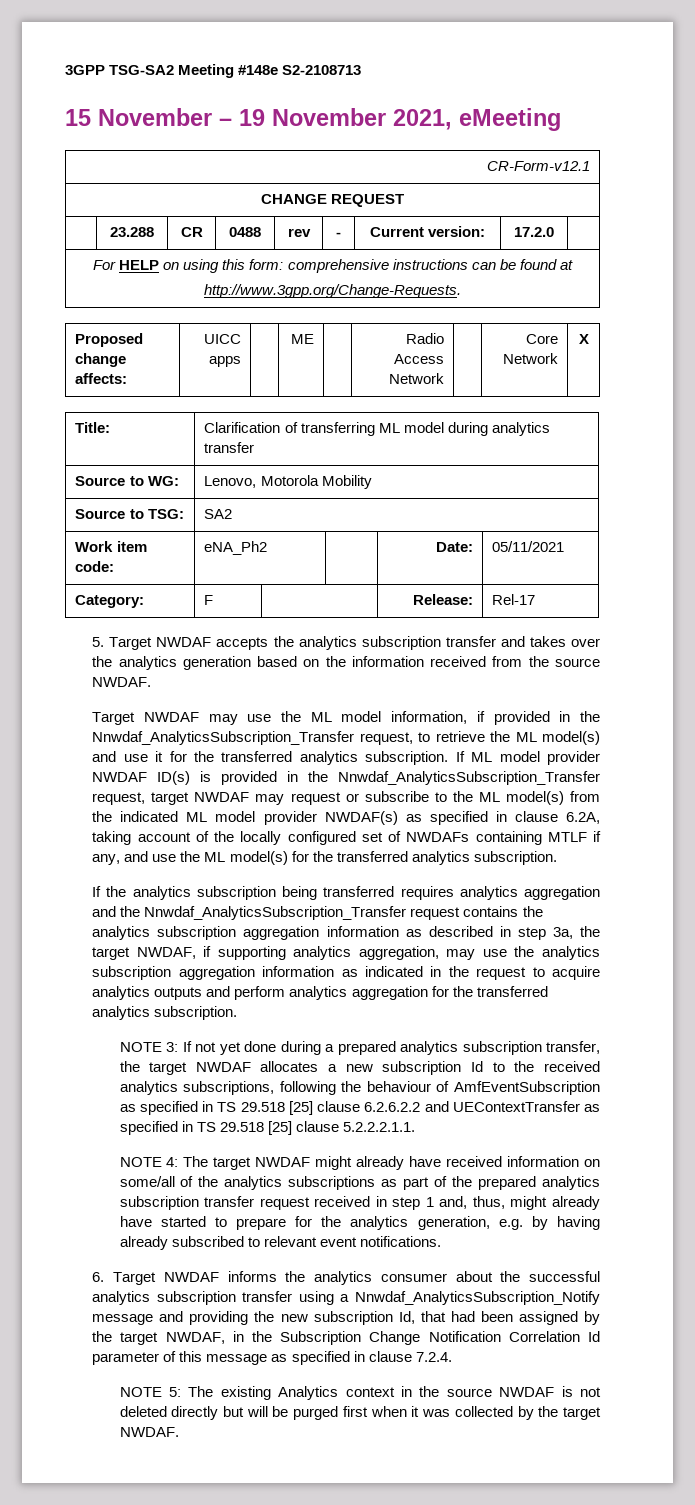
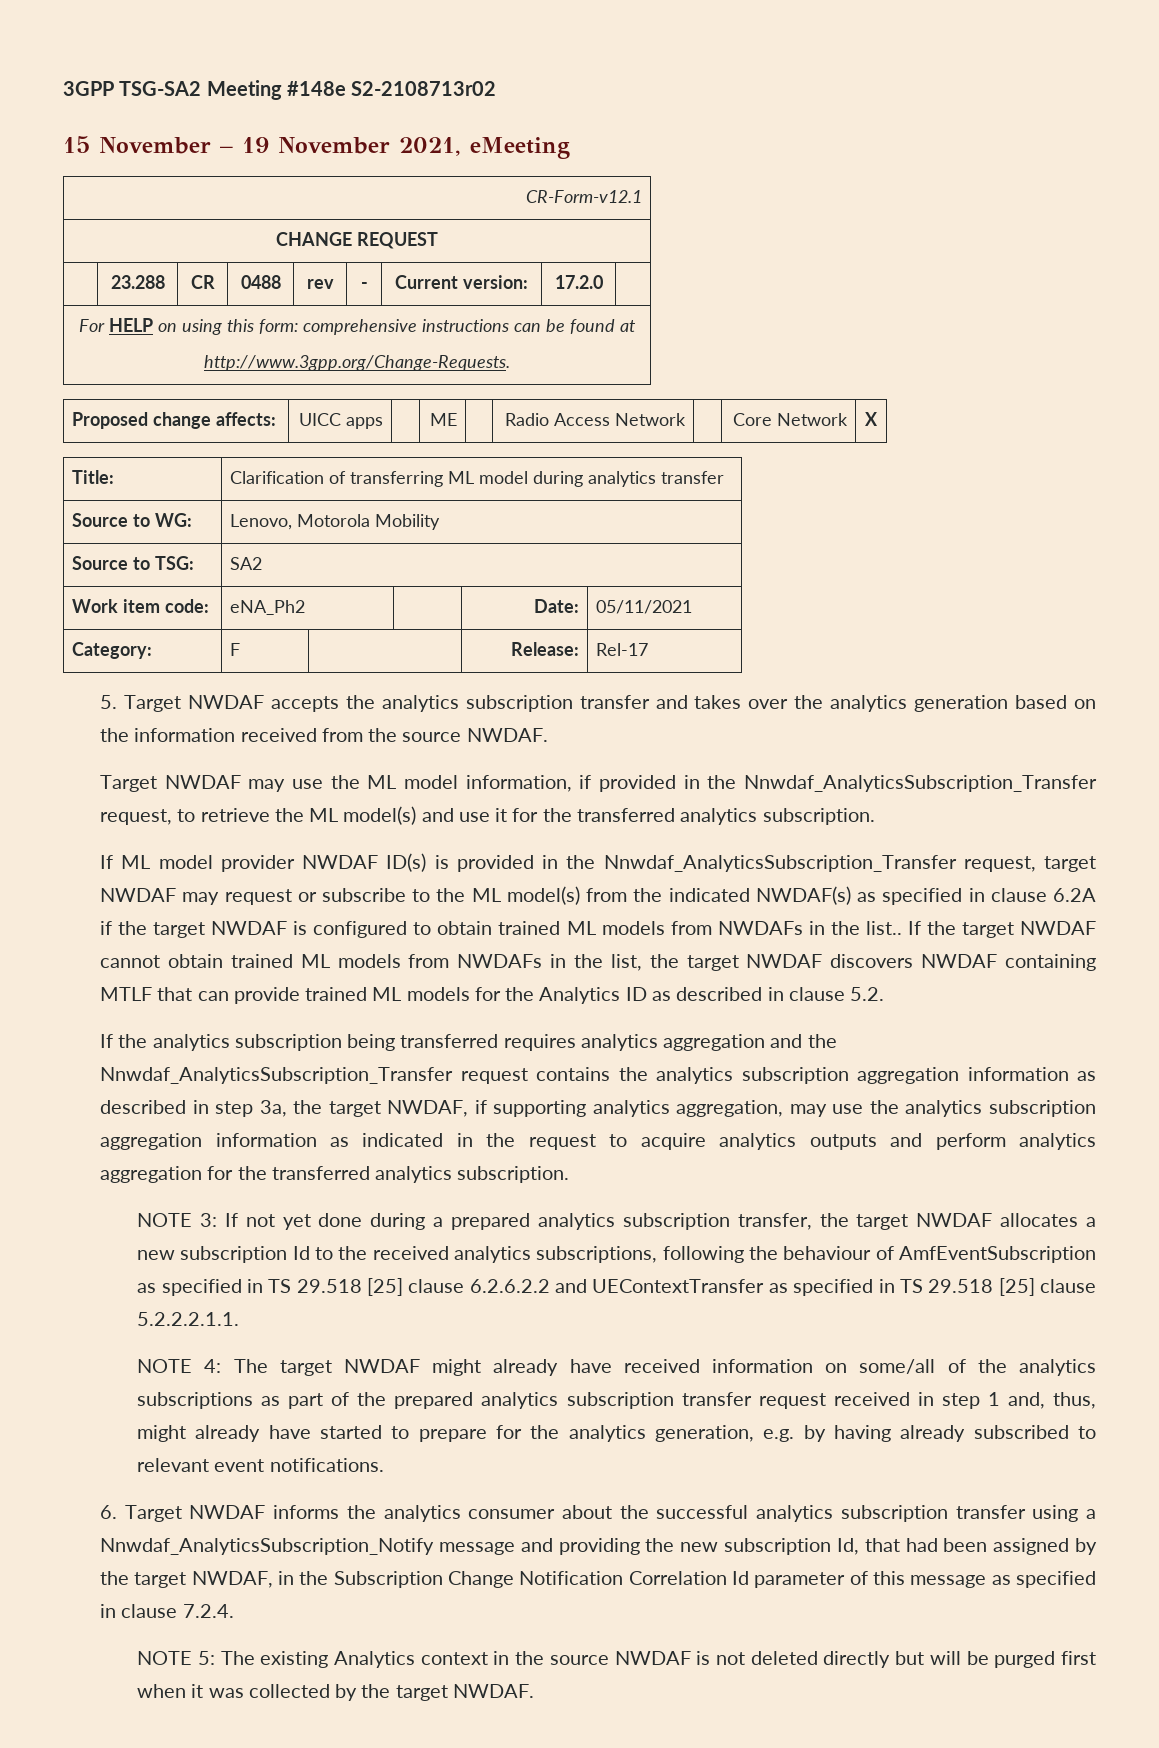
- 3GPP TSG-SA2 Meeting #148e S2-2108713
+ 3GPP TSG-SA2 Meeting #148e S2-2108713r02
- Target NWDAF may use the ML model information, if provided in the Nnwdaf_AnalyticsSubscription_Transfer request, to retrieve the ML model(s) and use it for the transferred analytics subscription. If ML model provider NWDAF ID(s) is provided in the Nnwdaf_AnalyticsSubscription_Transfer request, target NWDAF may request or subscribe to the ML model(s) from the indicated ML model provider NWDAF(s) as specified in clause 6.2A, taking account of the locally configured set of NWDAFs containing MTLF if any, and use the ML model(s) for the transferred analytics subscription.
+ Target NWDAF may use the ML model information, if provided in the Nnwdaf_AnalyticsSubscription_Transfer request, to retrieve the ML model(s) and use it for the transferred analytics subscription.
+ If ML model provider NWDAF ID(s) is provided in the Nnwdaf_AnalyticsSubscription_Transfer request, target NWDAF may request or subscribe to the ML model(s) from the indicated NWDAF(s) as specified in clause 6.2A if the target NWDAF is configured to obtain trained ML models from NWDAFs in the list.. If the target NWDAF cannot obtain trained ML models from NWDAFs in the list, the target NWDAF discovers NWDAF containing MTLF that can provide trained ML models for the Analytics ID as described in clause 5.2.

